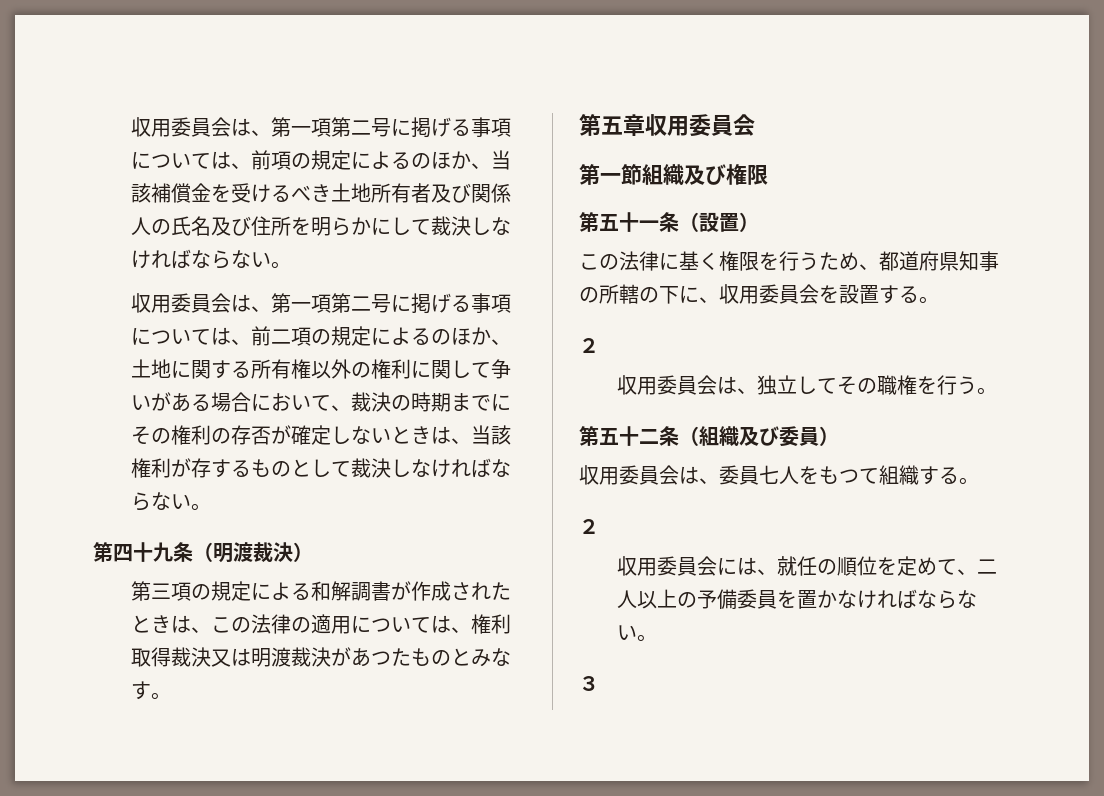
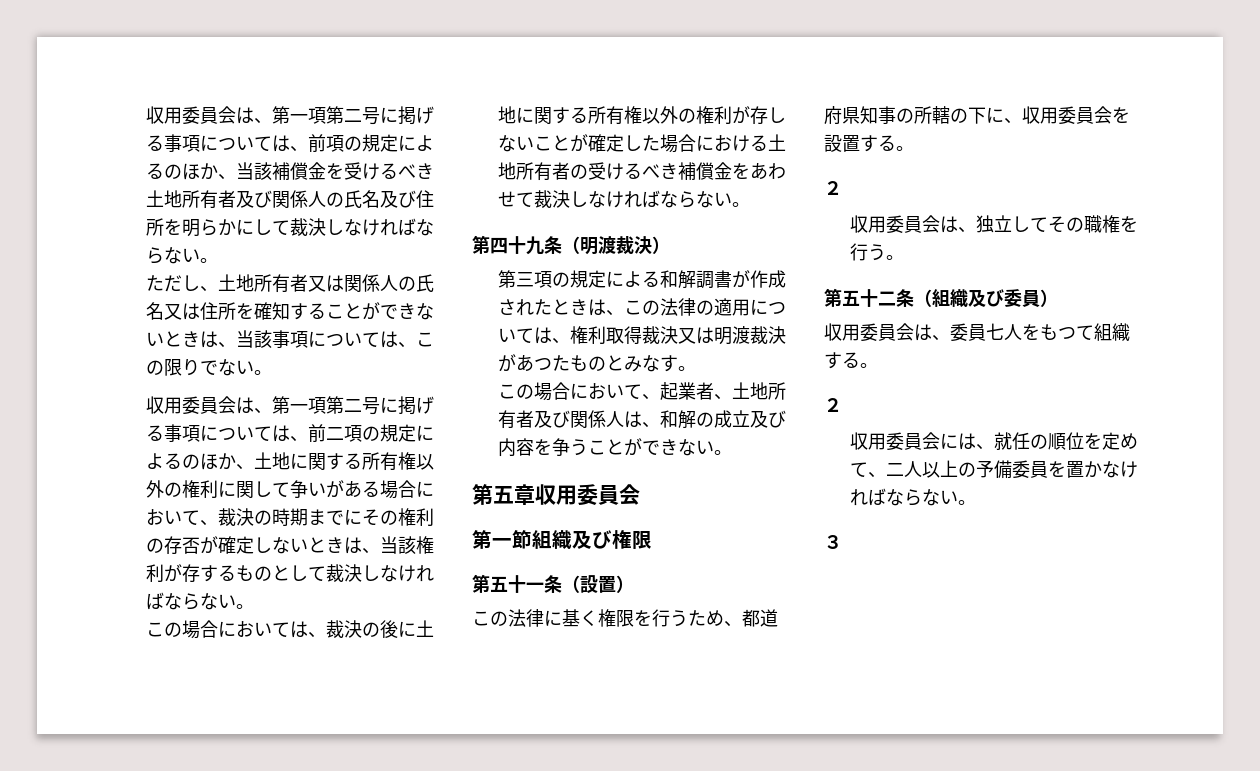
+ ただし、土地所有者又は関係人の氏名又は住所を確知することができないときは、当該事項については、この限りでない。
+ この場合においては、裁決の後に土地に関する所有権以外の権利が存しないことが確定した場合における土地所有者の受けるべき補償金をあわせて裁決しなければならない。
+ この場合において、起業者、土地所有者及び関係人は、和解の成立及び内容を争うことができない。

